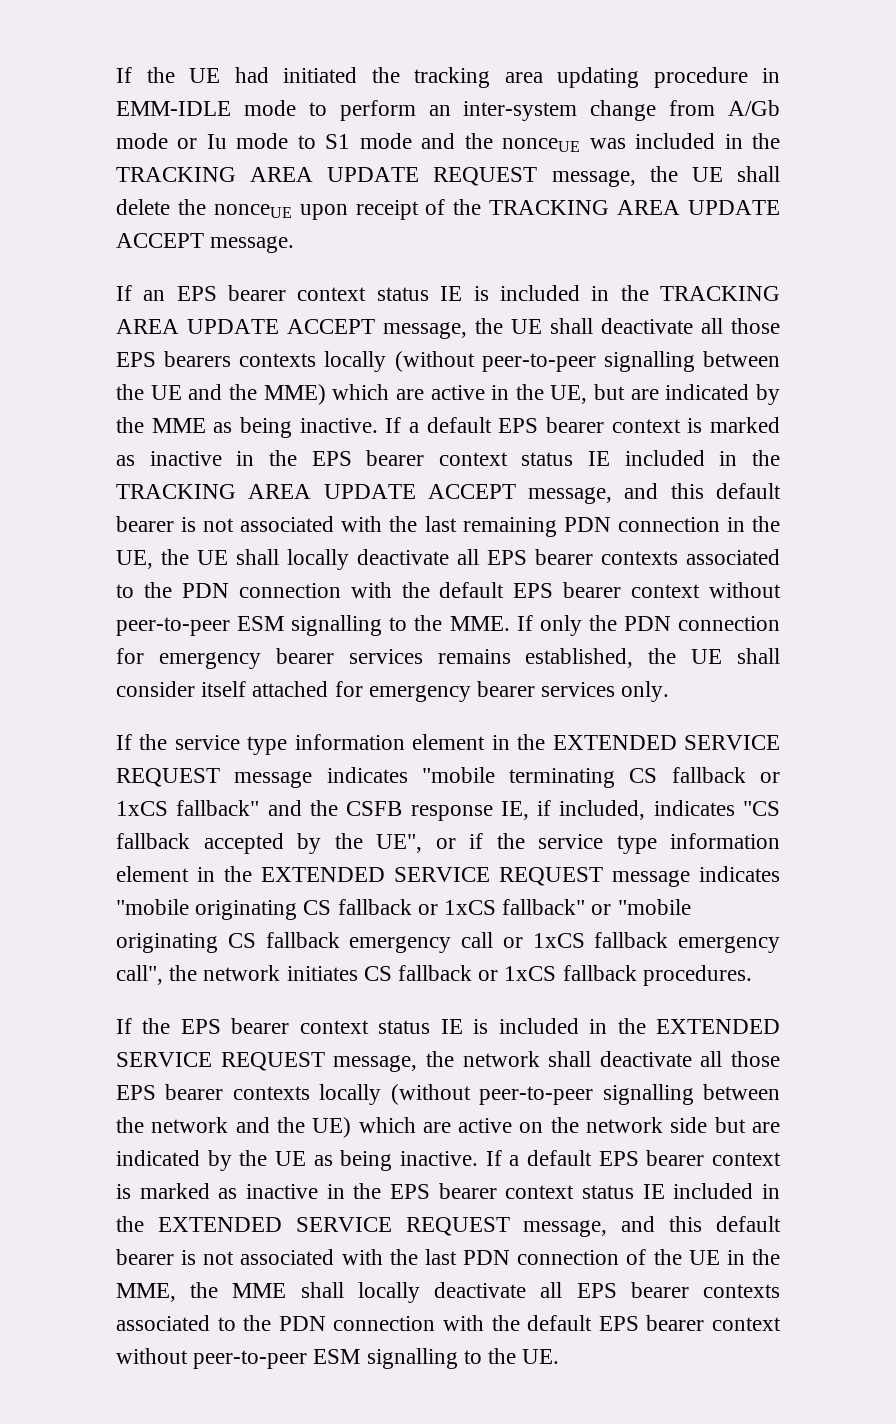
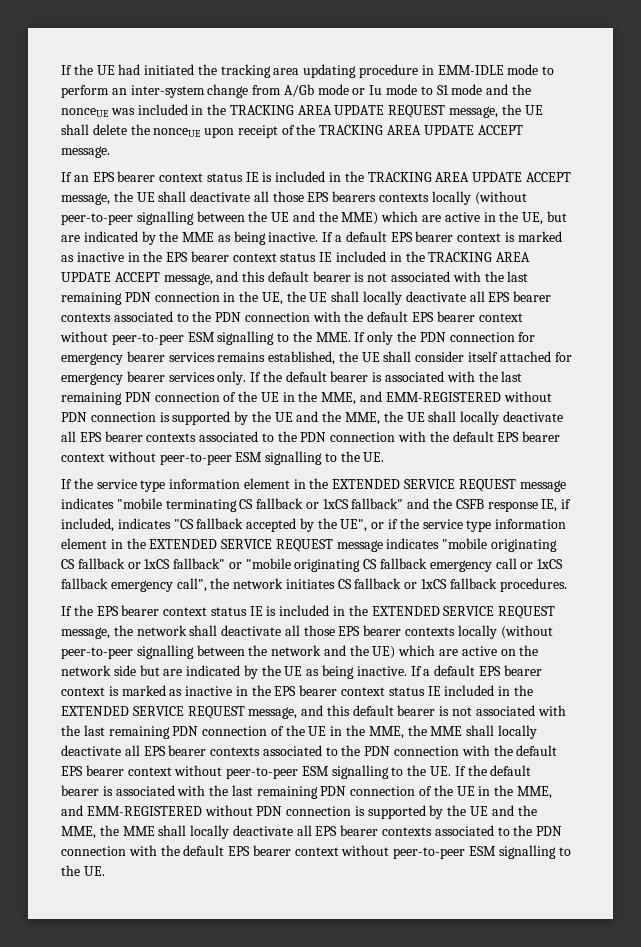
+ If the default bearer is associated with the last remaining PDN connection of the UE in the MME, and EMM-REGISTERED without PDN connection is supported by the UE and the MME, the UE shall locally deactivate all EPS bearer contexts associated to the PDN connection with the default EPS bearer context without peer-to-peer ESM signalling to the UE.
- If a default EPS bearer context is marked as inactive in the EPS bearer context status IE included in the EXTENDED SERVICE REQUEST message, and this default bearer is not associated with the last PDN connection of the UE in the MME, the MME shall locally deactivate all EPS bearer contexts associated to the PDN connection with the default EPS bearer context without peer-to-peer ESM signalling to the UE.
+ If a default EPS bearer context is marked as inactive in the EPS bearer context status IE included in the EXTENDED SERVICE REQUEST message, and this default bearer is not associated with the last remaining PDN connection of the UE in the MME, the MME shall locally deactivate all EPS bearer contexts associated to the PDN connection with the default EPS bearer context without peer-to-peer ESM signalling to the UE. If the default bearer is associated with the last remaining PDN connection of the UE in the MME, and EMM-REGISTERED without PDN connection is supported by the UE and the MME, the MME shall locally deactivate all EPS bearer contexts associated to the PDN connection with the default EPS bearer context without peer-to-peer ESM signalling to the UE.

